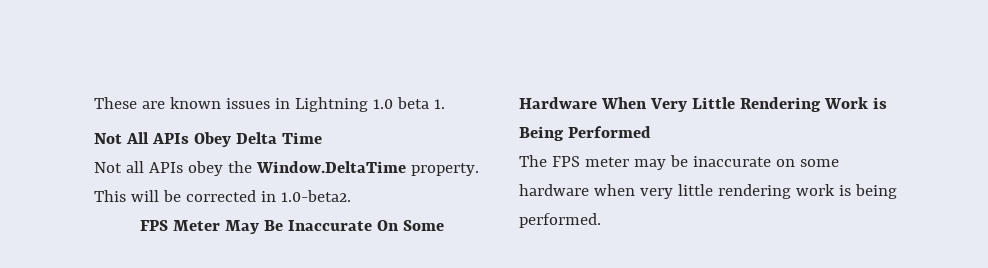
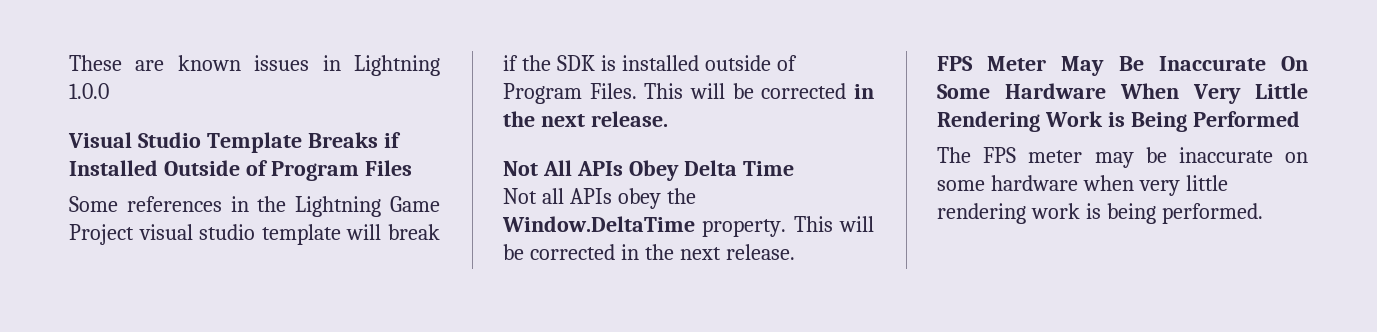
- These are known issues in Lightning 1.0 beta 1.
+ These are known issues in Lightning 1.0.0
+ Visual Studio Template Breaks if Installed Outside of Program Files
+ Some references in the Lightning Game Project visual studio template will break if the SDK is installed outside of Program Files. This will be corrected in the next release.
- Not all APIs obey the Window.DeltaTime property. This will be corrected in 1.0-beta2.
+ Not all APIs obey the Window.DeltaTime property. This will be corrected in the next release.

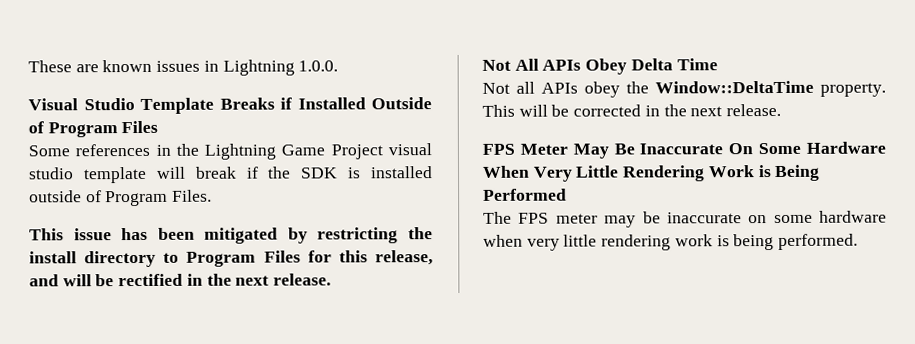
- These are known issues in Lightning 1.0.0
+ These are known issues in Lightning 1.0.0.
- Some references in the Lightning Game Project visual studio template will break if the SDK is installed outside of Program Files. This will be corrected in the next release.
+ Some references in the Lightning Game Project visual studio template will break if the SDK is installed outside of Program Files.
+ This issue has been mitigated by restricting the install directory to Program Files for this release, and will be rectified in the next release.
- Not all APIs obey the Window.DeltaTime property.
+ Not all APIs obey the Window::DeltaTime property.

